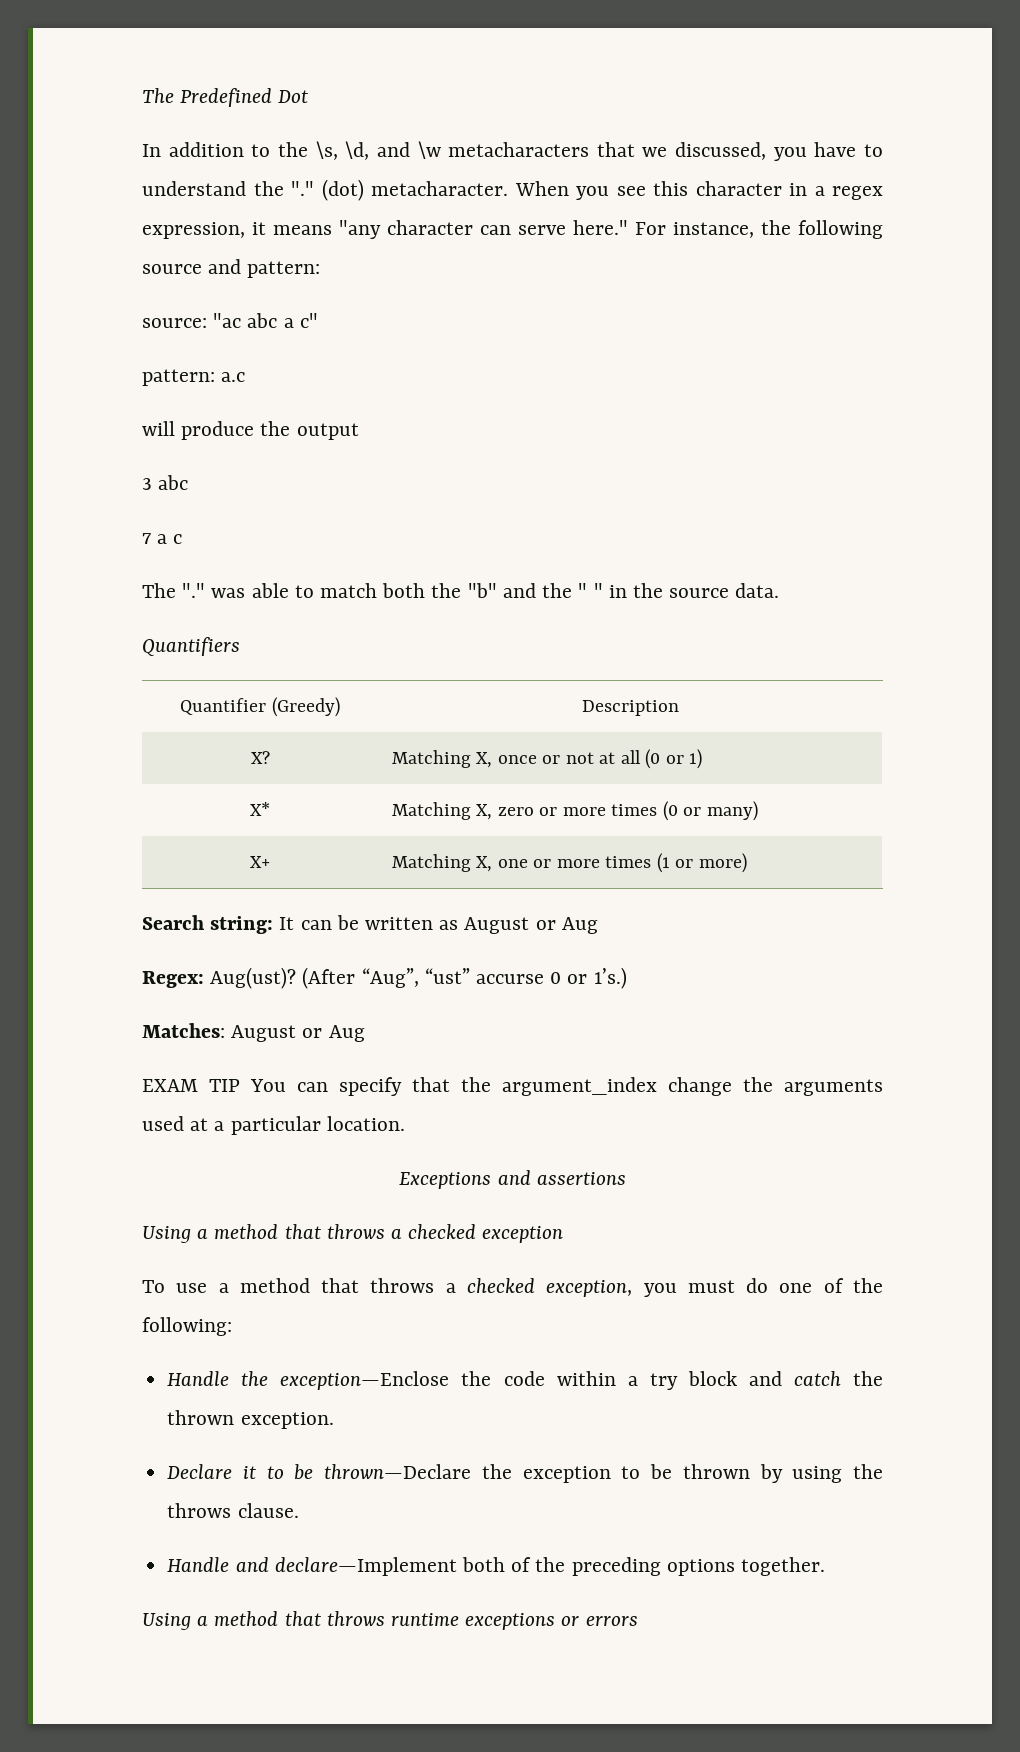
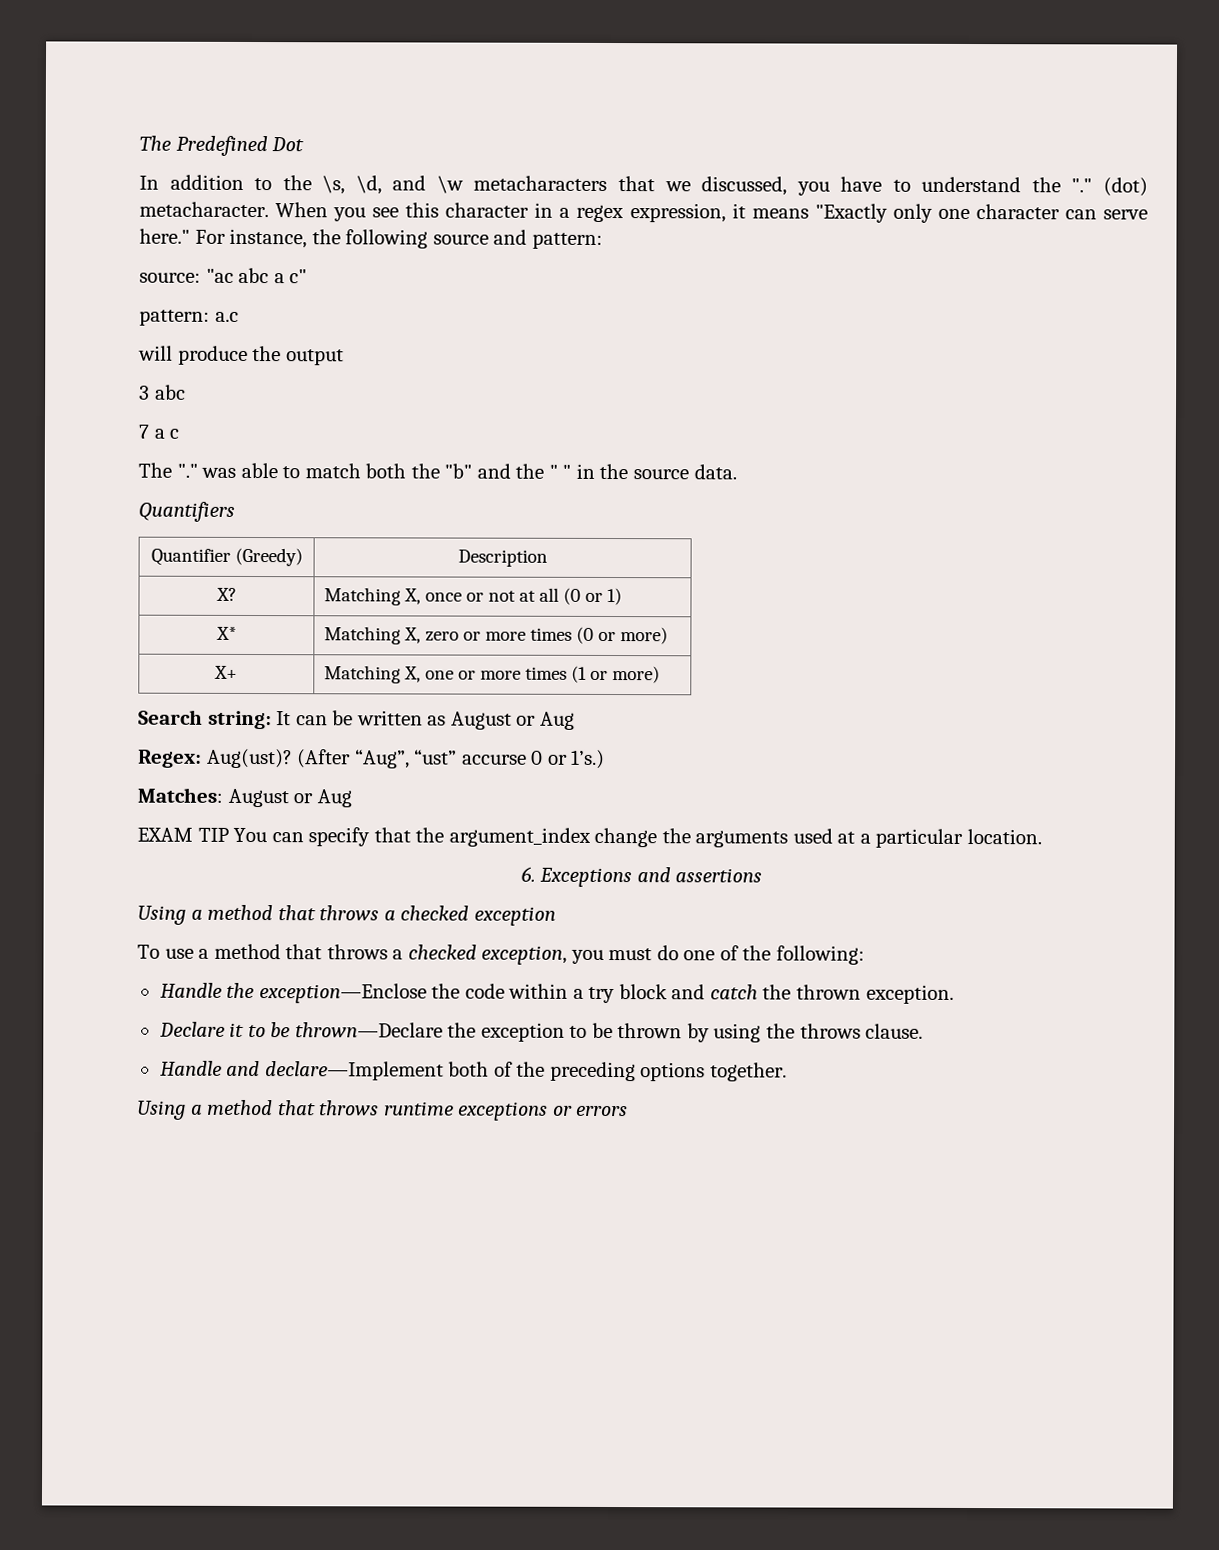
- When you see this character in a regex expression, it means "any character can serve here."
+ When you see this character in a regex expression, it means "Exactly only one character can serve here."
- X* | Matching X, zero or more times (0 or many)
+ X* | Matching X, zero or more times (0 or more)
- Exceptions and assertions
+ 6. Exceptions and assertions

